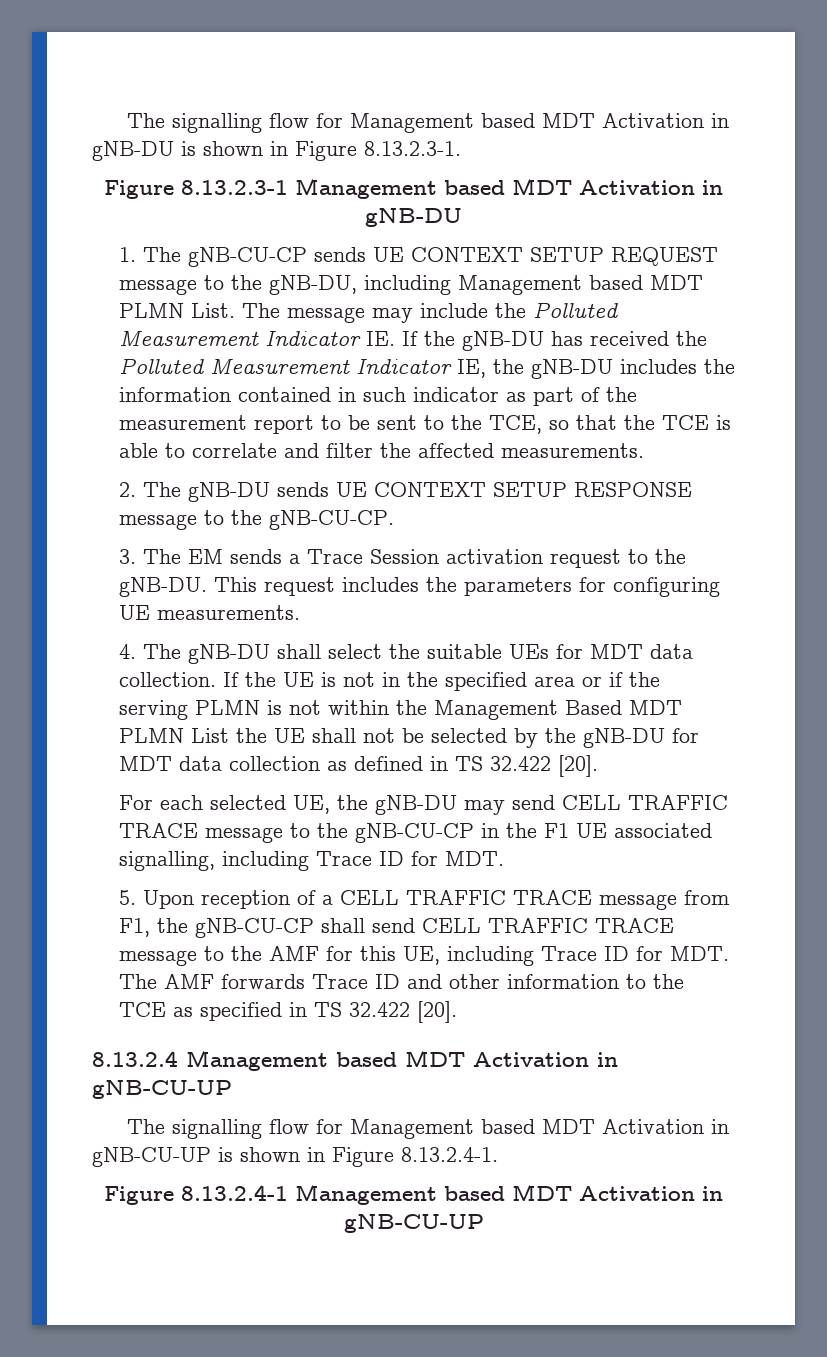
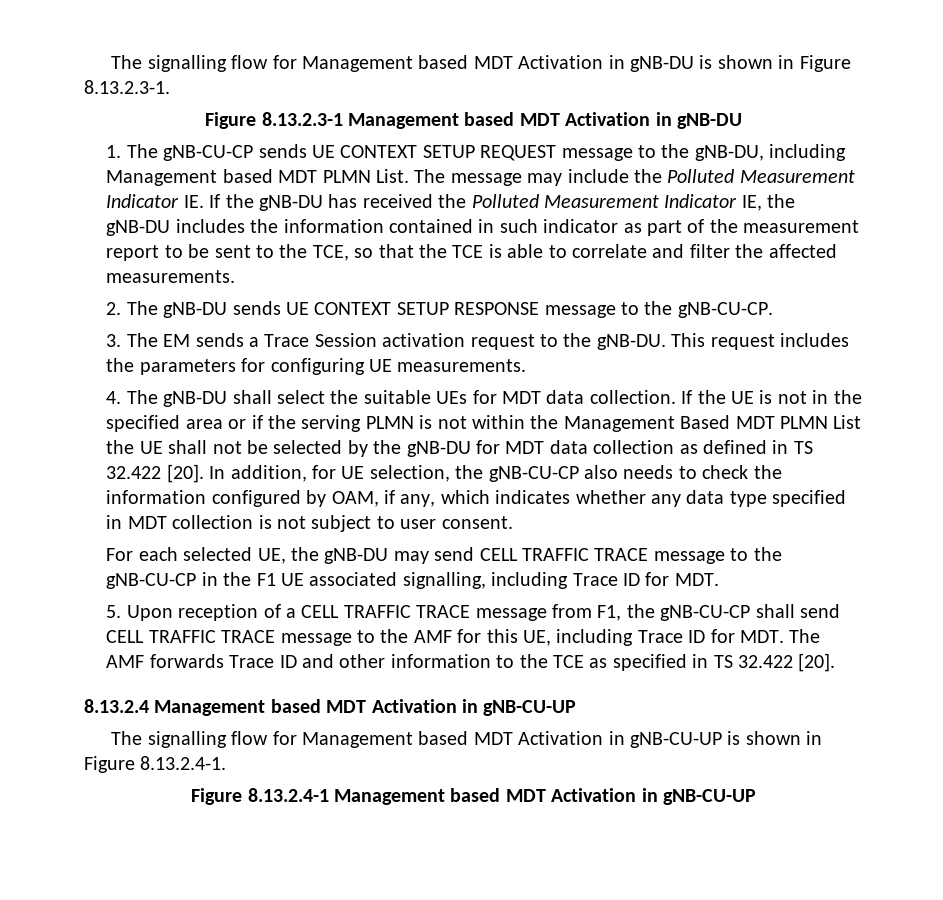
+ In addition, for UE selection, the gNB-CU-CP also needs to check the information configured by OAM, if any, which indicates whether any data type specified in MDT collection is not subject to user consent.

